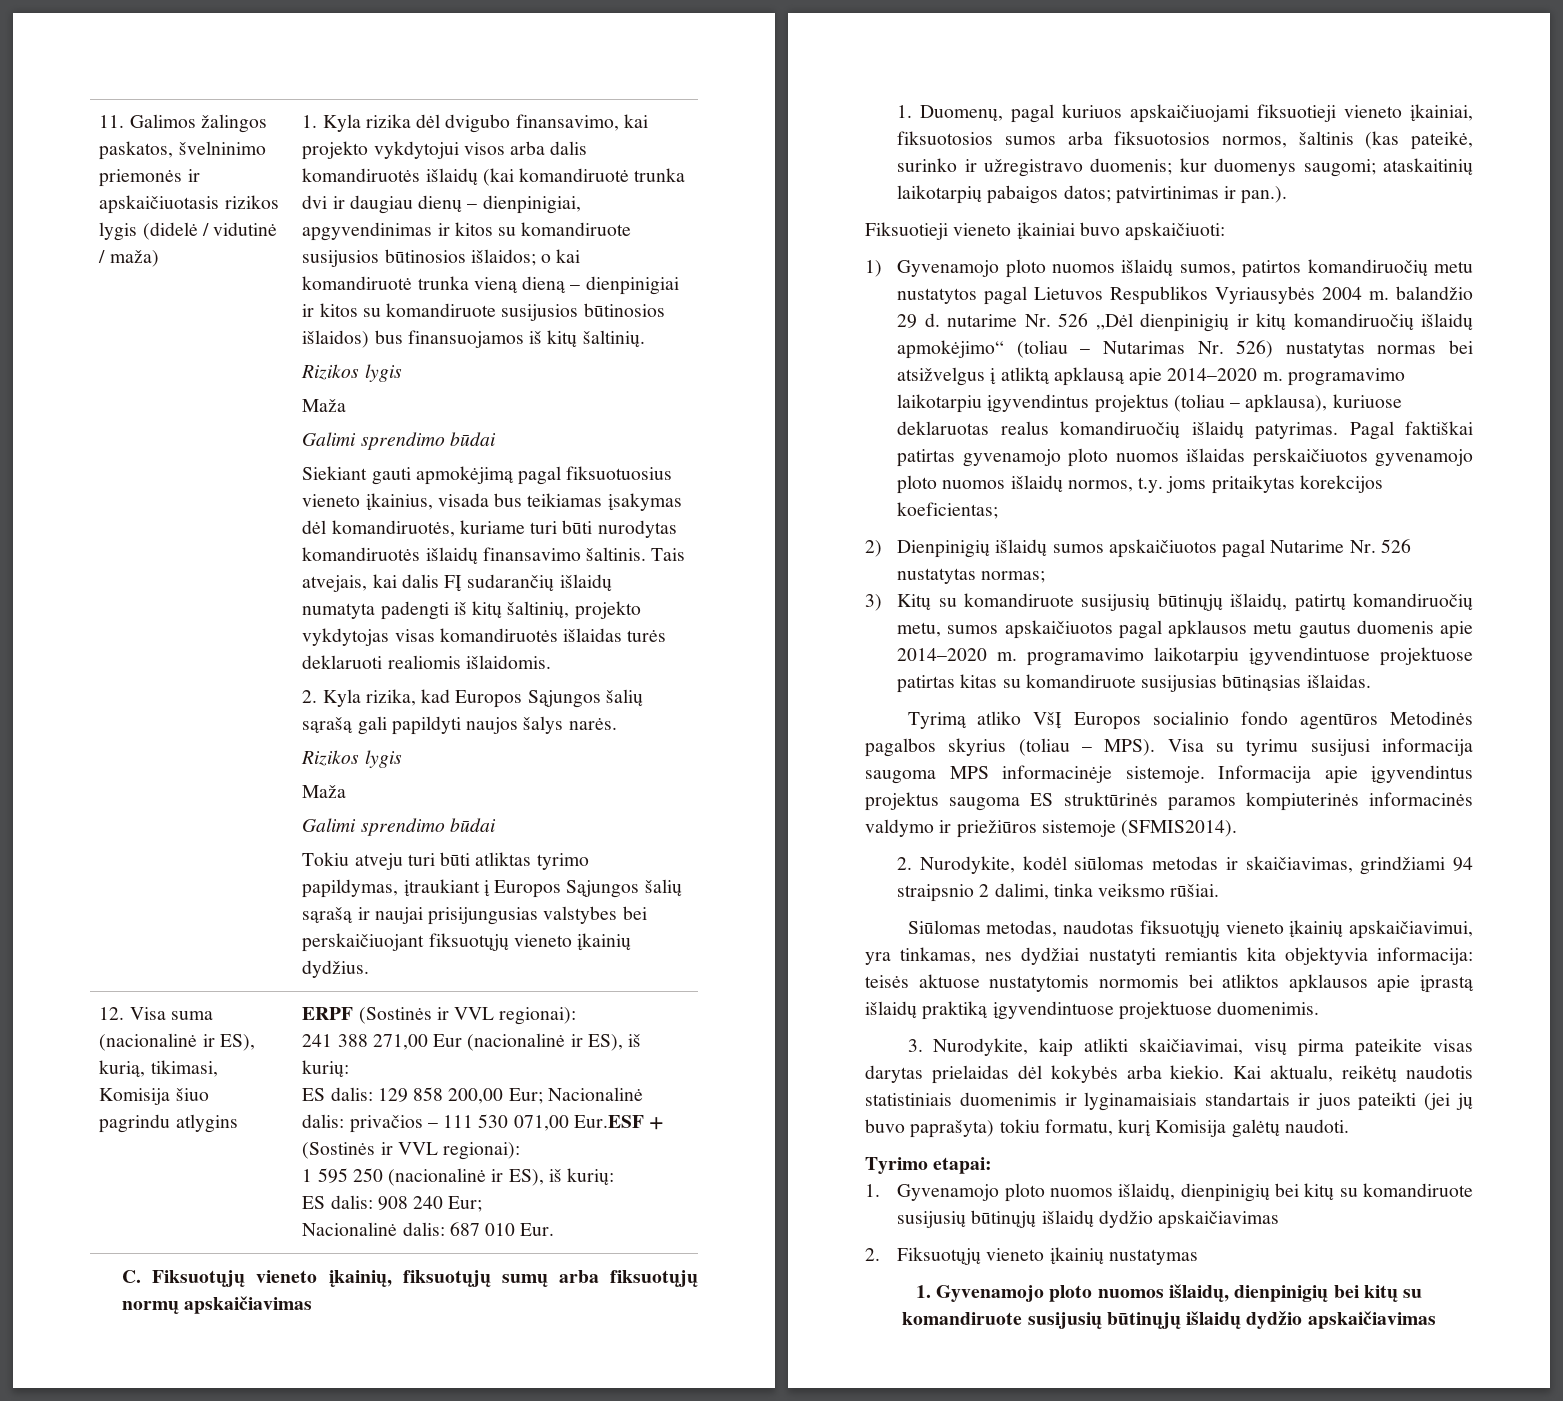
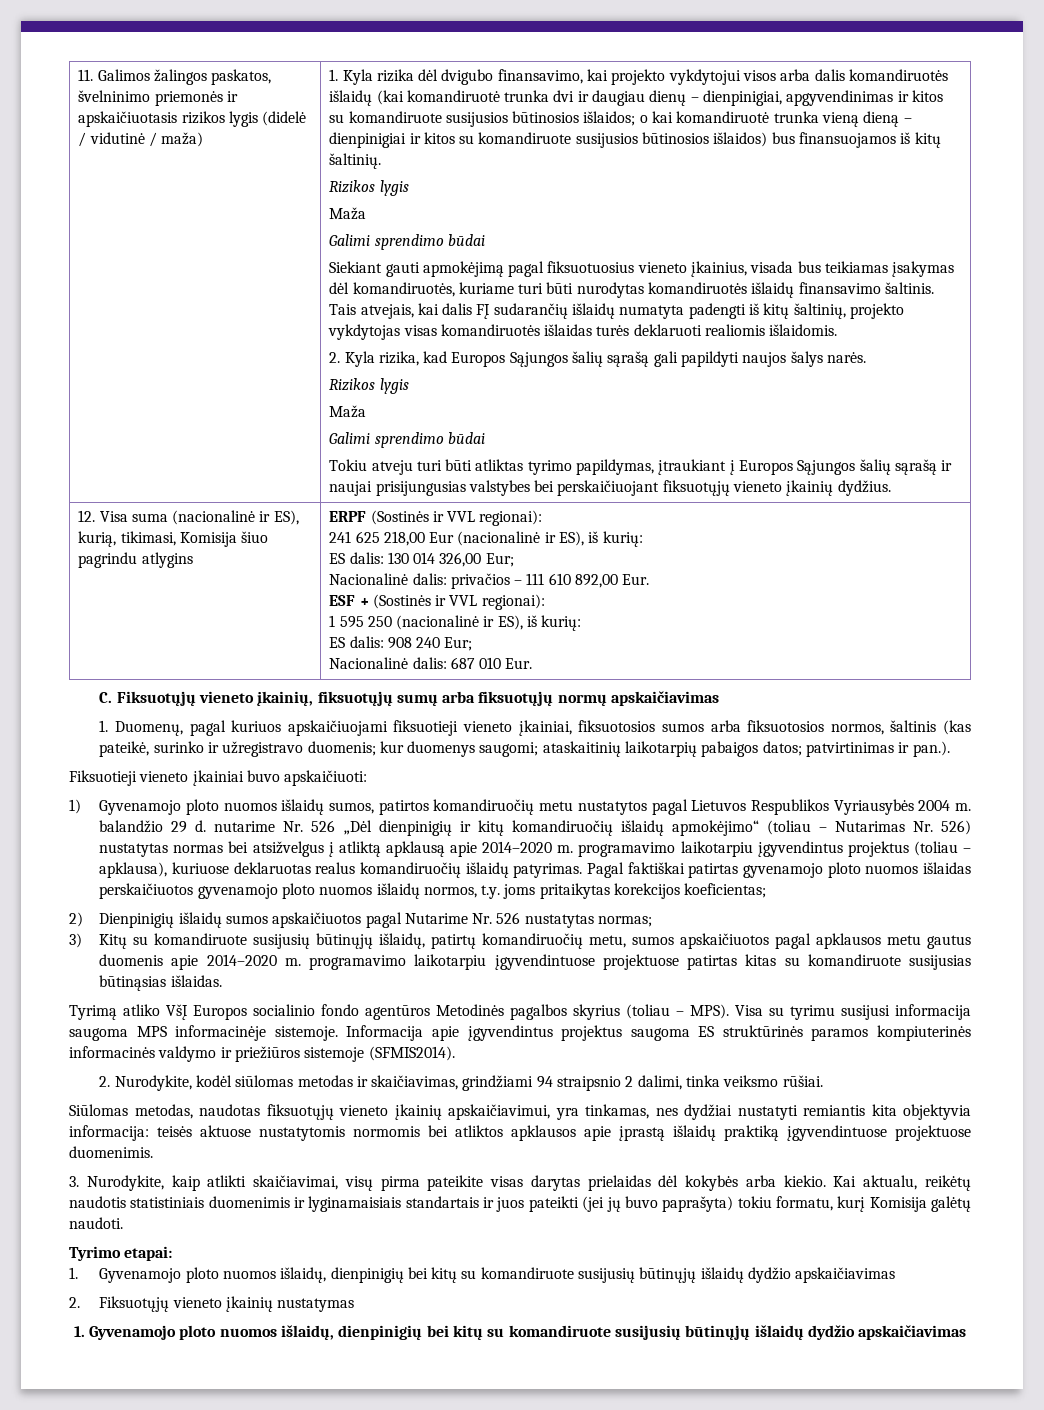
- 241 388 271,00 Eur (nacionalinė ir ES), iš kurių:
+ 241 625 218,00 Eur (nacionalinė ir ES), iš kurių:
- ES dalis: 129 858 200,00 Eur; Nacionalinė dalis: privačios – 111 530 071,00 Eur.ESF + (Sostinės ir VVL regionai):
+ ES dalis: 130 014 326,00 Eur;
+ Nacionalinė dalis: privačios – 111 610 892,00 Eur.
+ ESF + (Sostinės ir VVL regionai):

